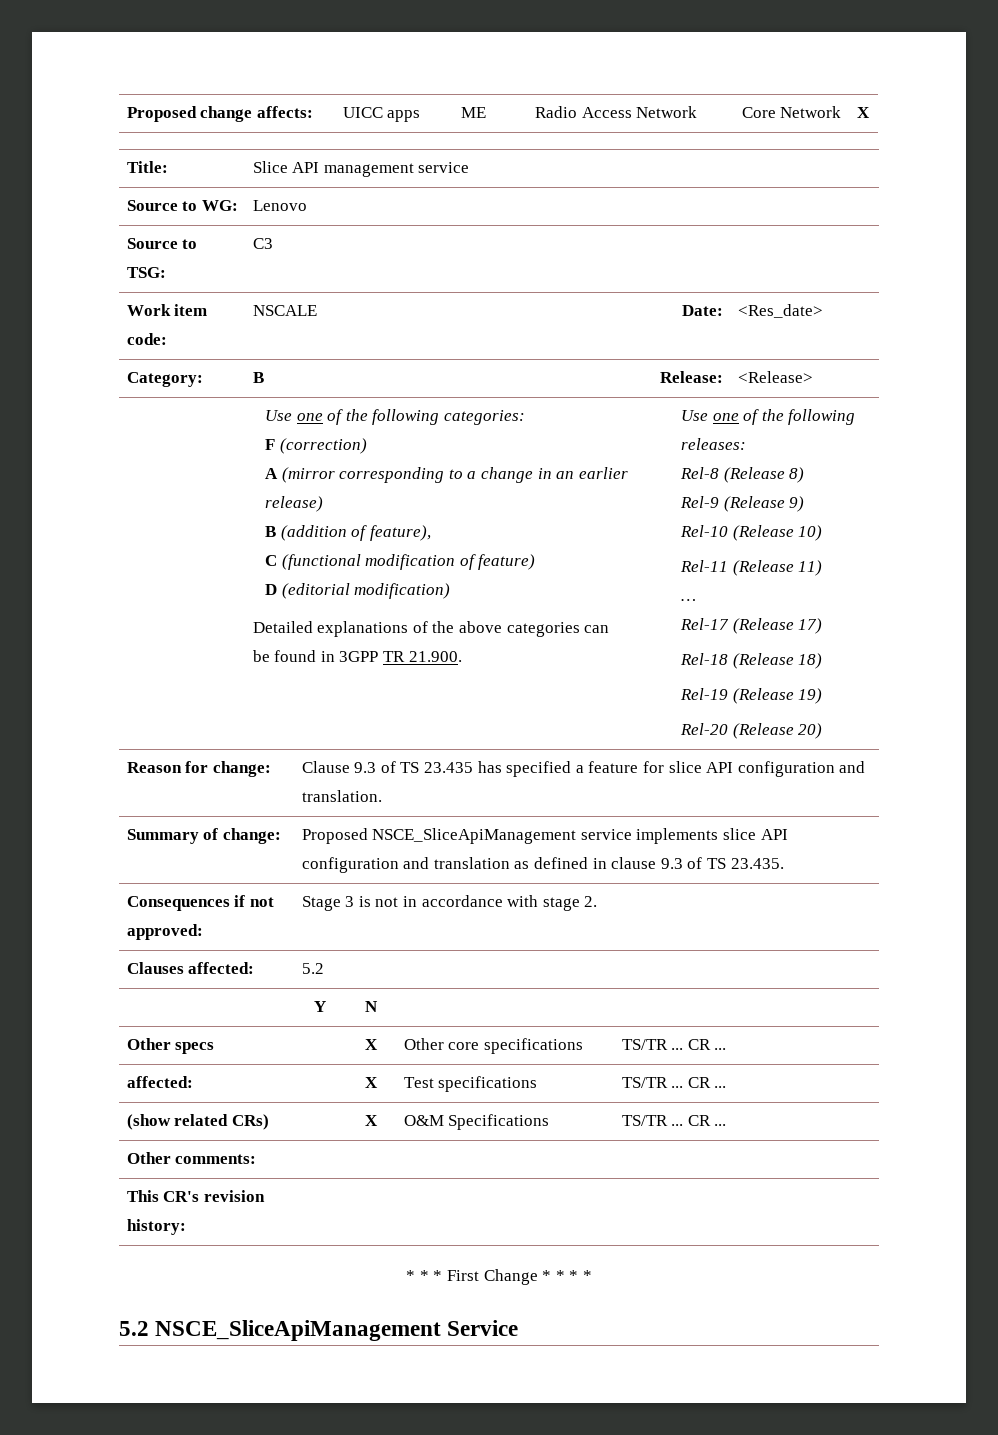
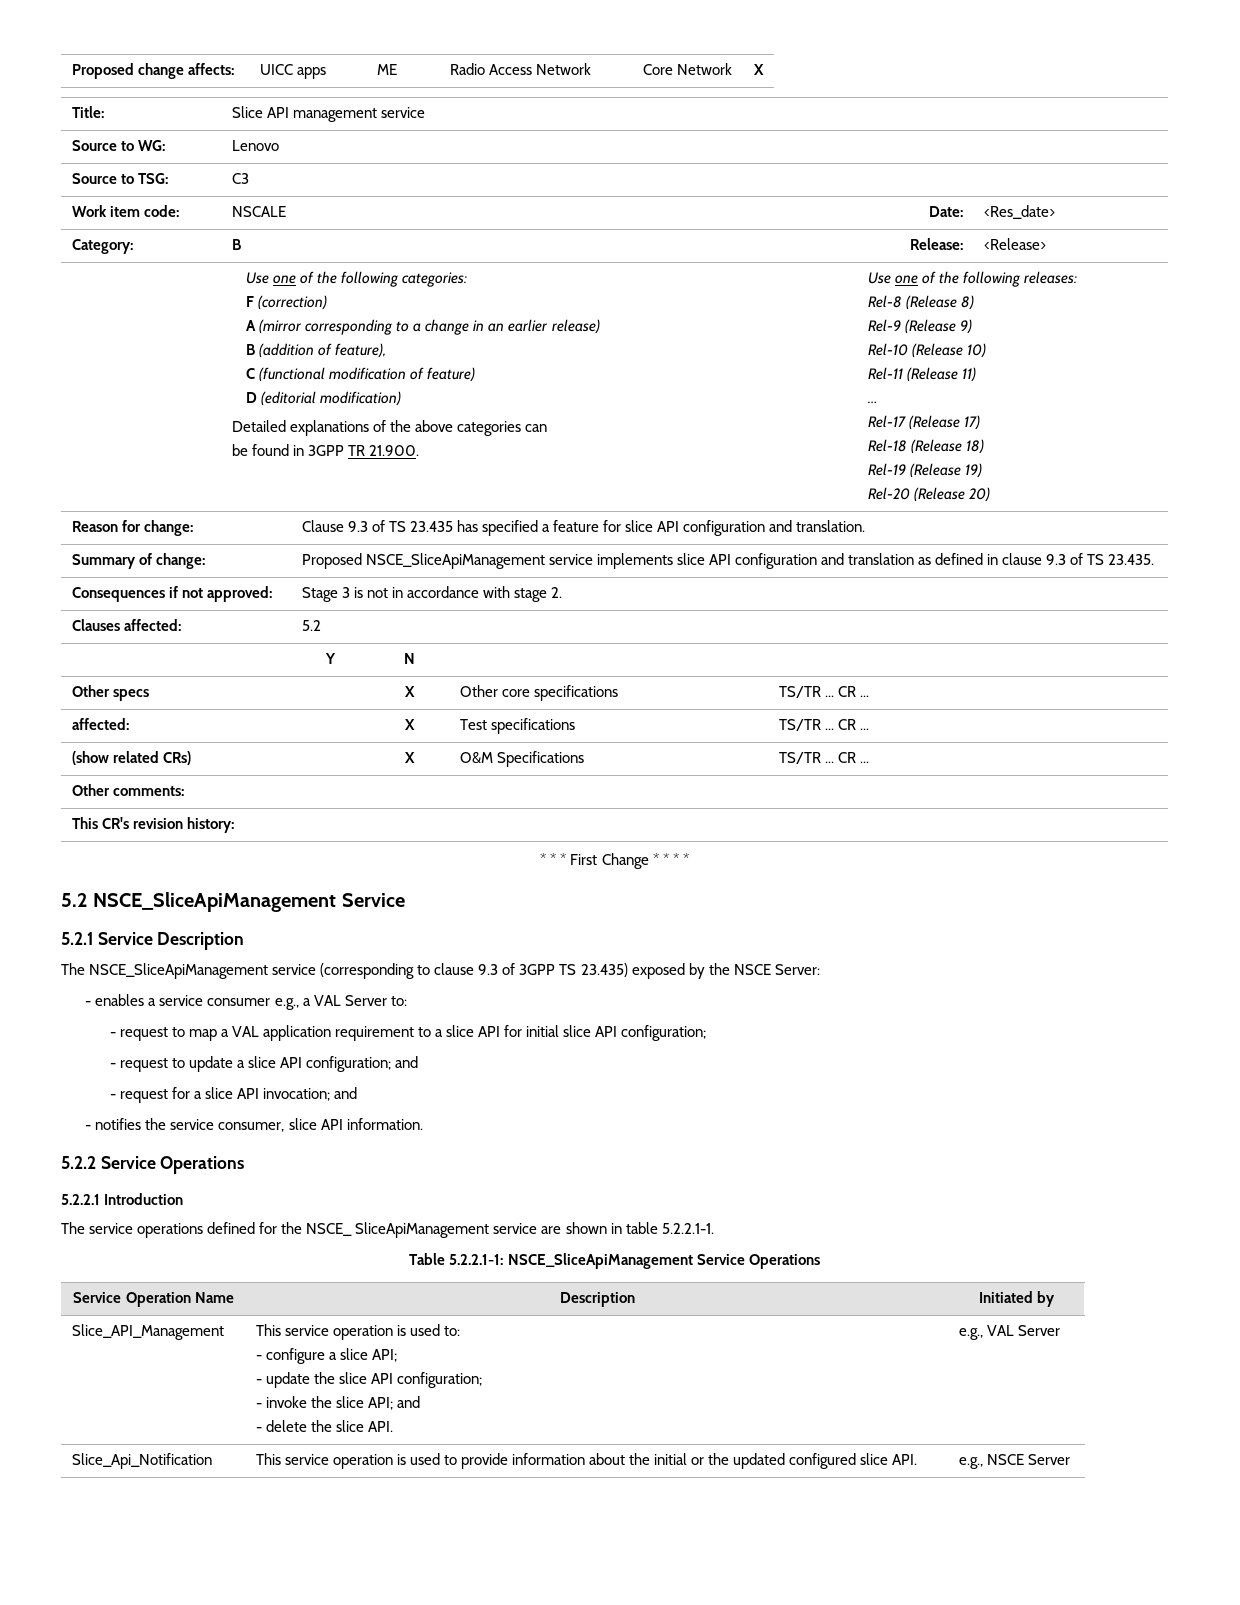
+ 5.2.1 Service Description
+ The NSCE_SliceApiManagement service (corresponding to clause 9.3 of 3GPP TS 23.435) exposed by the NSCE Server:
+ - enables a service consumer e.g., a VAL Server to:
+ - request to map a VAL application requirement to a slice API for initial slice API configuration;
+ - request to update a slice API configuration; and
+ - request for a slice API invocation; and
+ - notifies the service consumer, slice API information.
+ 5.2.2 Service Operations
+ 5.2.2.1 Introduction
+ The service operations defined for the NSCE_ SliceApiManagement service are shown in table 5.2.2.1-1.
+ Table 5.2.2.1-1: NSCE_SliceApiManagement Service Operations
+ Service Operation Name | Description | Initiated by
+ Slice_API_Management | This service operation is used to:
+ - configure a slice API;
+ - update the slice API configuration;
+ - invoke the slice API; and
+ - delete the slice API. | e.g., VAL Server
+ Slice_Api_Notification | This service operation is used to provide information about the initial or the updated configured slice API. | e.g., NSCE Server

